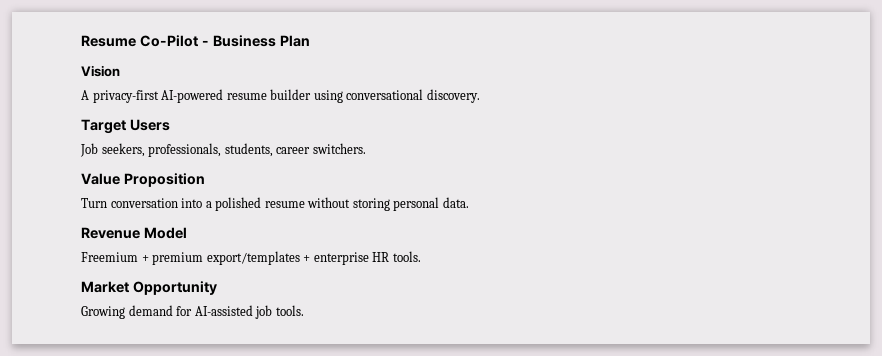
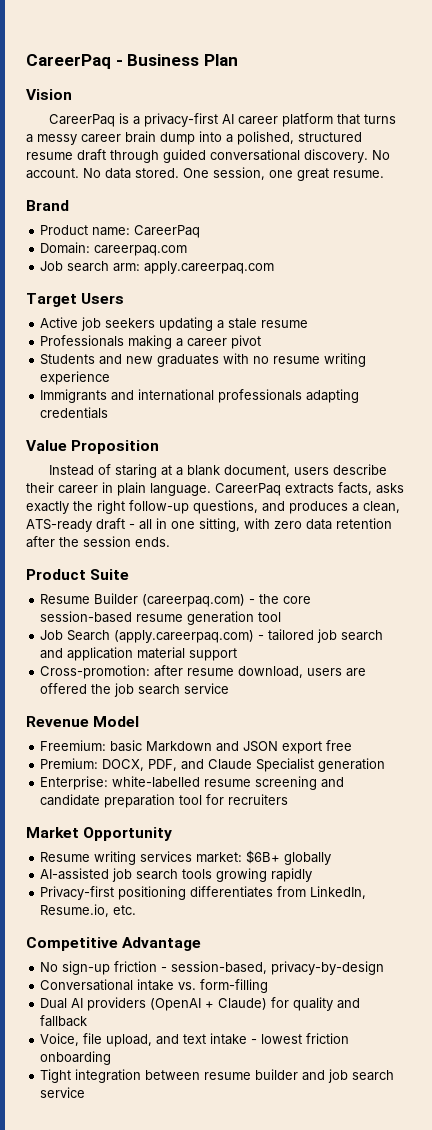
- Resume Co-Pilot - Business Plan
+ CareerPaq - Business Plan
- A privacy-first AI-powered resume builder using conversational discovery.
+ CareerPaq is a privacy-first AI career platform that turns a messy career brain dump into a polished, structured resume draft through guided conversational discovery. No account. No data stored. One session, one great resume.
+ Brand
+ Product name: CareerPaq
+ Domain: careerpaq.com
+ Job search arm: apply.careerpaq.com
  Target Users
- Job seekers, professionals, students, career switchers.
+ Active job seekers updating a stale resume
+ Professionals making a career pivot
+ Students and new graduates with no resume writing experience
+ Immigrants and international professionals adapting credentials
  Value Proposition
- Turn conversation into a polished resume without storing personal data.
+ Instead of staring at a blank document, users describe their career in plain language. CareerPaq extracts facts, asks exactly the right follow-up questions, and produces a clean, ATS-ready draft - all in one sitting, with zero data retention after the session ends.
+ Product Suite
+ Resume Builder (careerpaq.com) - the core session-based resume generation tool
+ Job Search (apply.careerpaq.com) - tailored job search and application material support
+ Cross-promotion: after resume download, users are offered the job search service
  Revenue Model
- Freemium + premium export/templates + enterprise HR tools.
+ Freemium: basic Markdown and JSON export free
+ Premium: DOCX, PDF, and Claude Specialist generation
+ Enterprise: white-labelled resume screening and candidate preparation tool for recruiters
  Market Opportunity
- Growing demand for AI-assisted job tools.
+ Resume writing services market: $6B+ globally
+ AI-assisted job search tools growing rapidly
+ Privacy-first positioning differentiates from LinkedIn, Resume.io, etc.
+ Competitive Advantage
+ No sign-up friction - session-based, privacy-by-design
+ Conversational intake vs. form-filling
+ Dual AI providers (OpenAI + Claude) for quality and fallback
+ Voice, file upload, and text intake - lowest friction onboarding
+ Tight integration between resume builder and job search service

